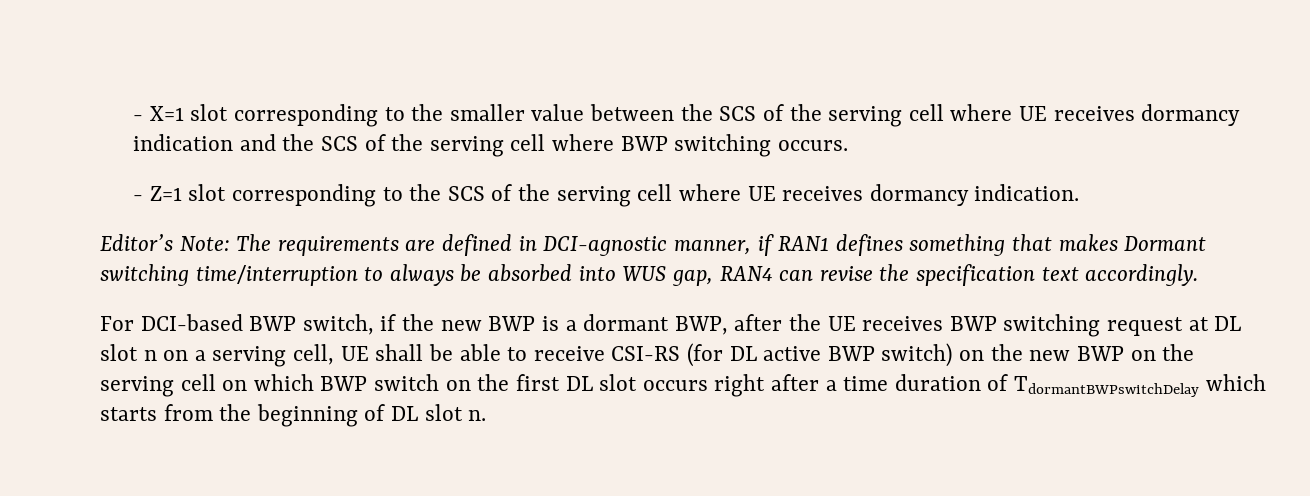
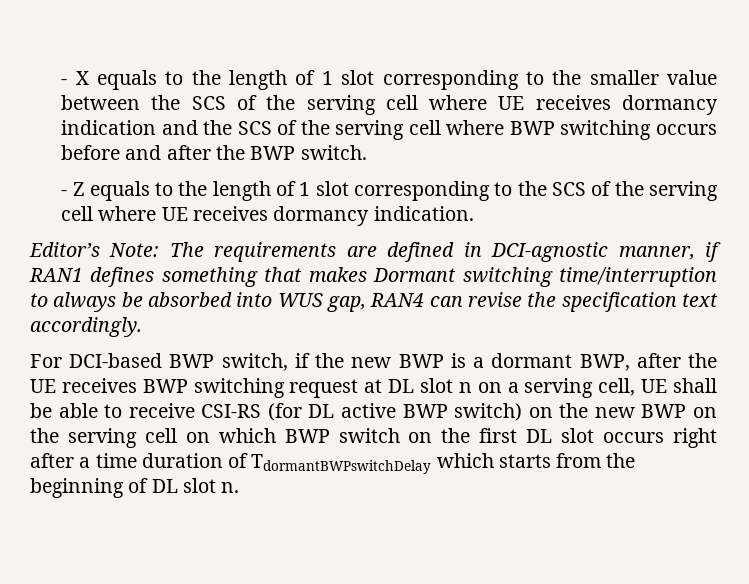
- - X=1 slot corresponding to the smaller value between the SCS of the serving cell where UE receives dormancy indication and the SCS of the serving cell where BWP switching occurs.
- - Z=1 slot corresponding to the SCS of the serving cell where UE receives dormancy indication.
+ - X equals to the length of 1 slot corresponding to the smaller value between the SCS of the serving cell where UE receives dormancy indication and the SCS of the serving cell where BWP switching occurs before and after the BWP switch.
+ - Z equals to the length of 1 slot corresponding to the SCS of the serving cell where UE receives dormancy indication.

